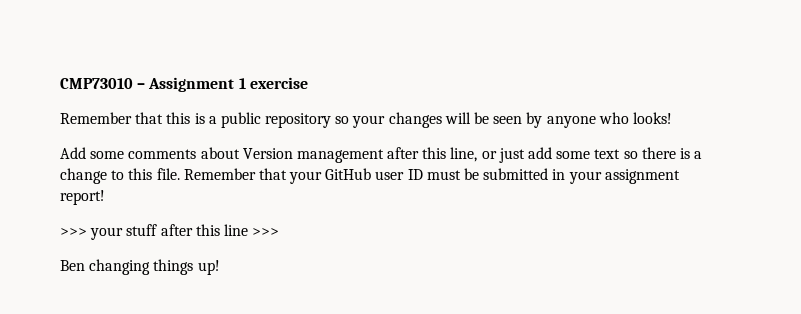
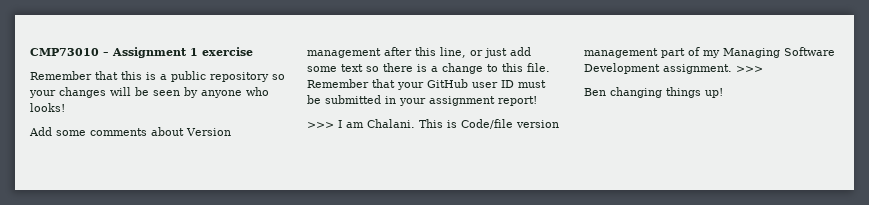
- >>> your stuff after this line >>>
+ >>> I am Chalani. This is Code/file version management part of my Managing Software Development assignment. >>>

